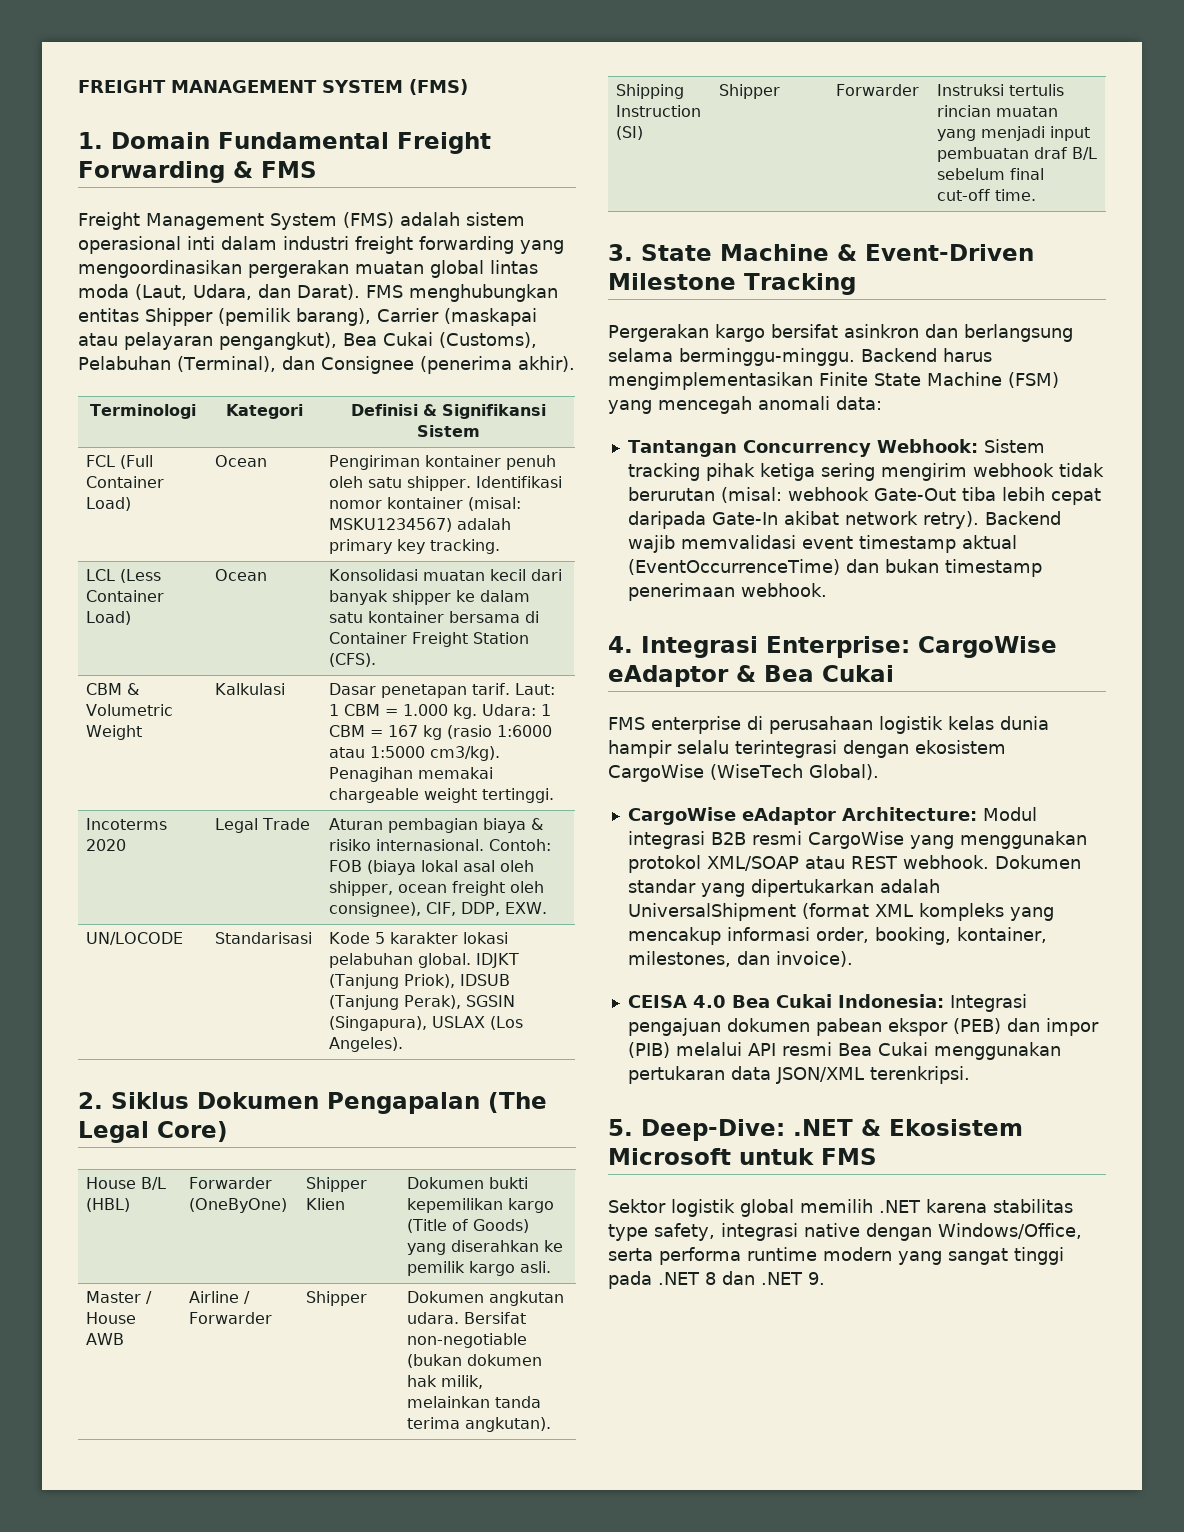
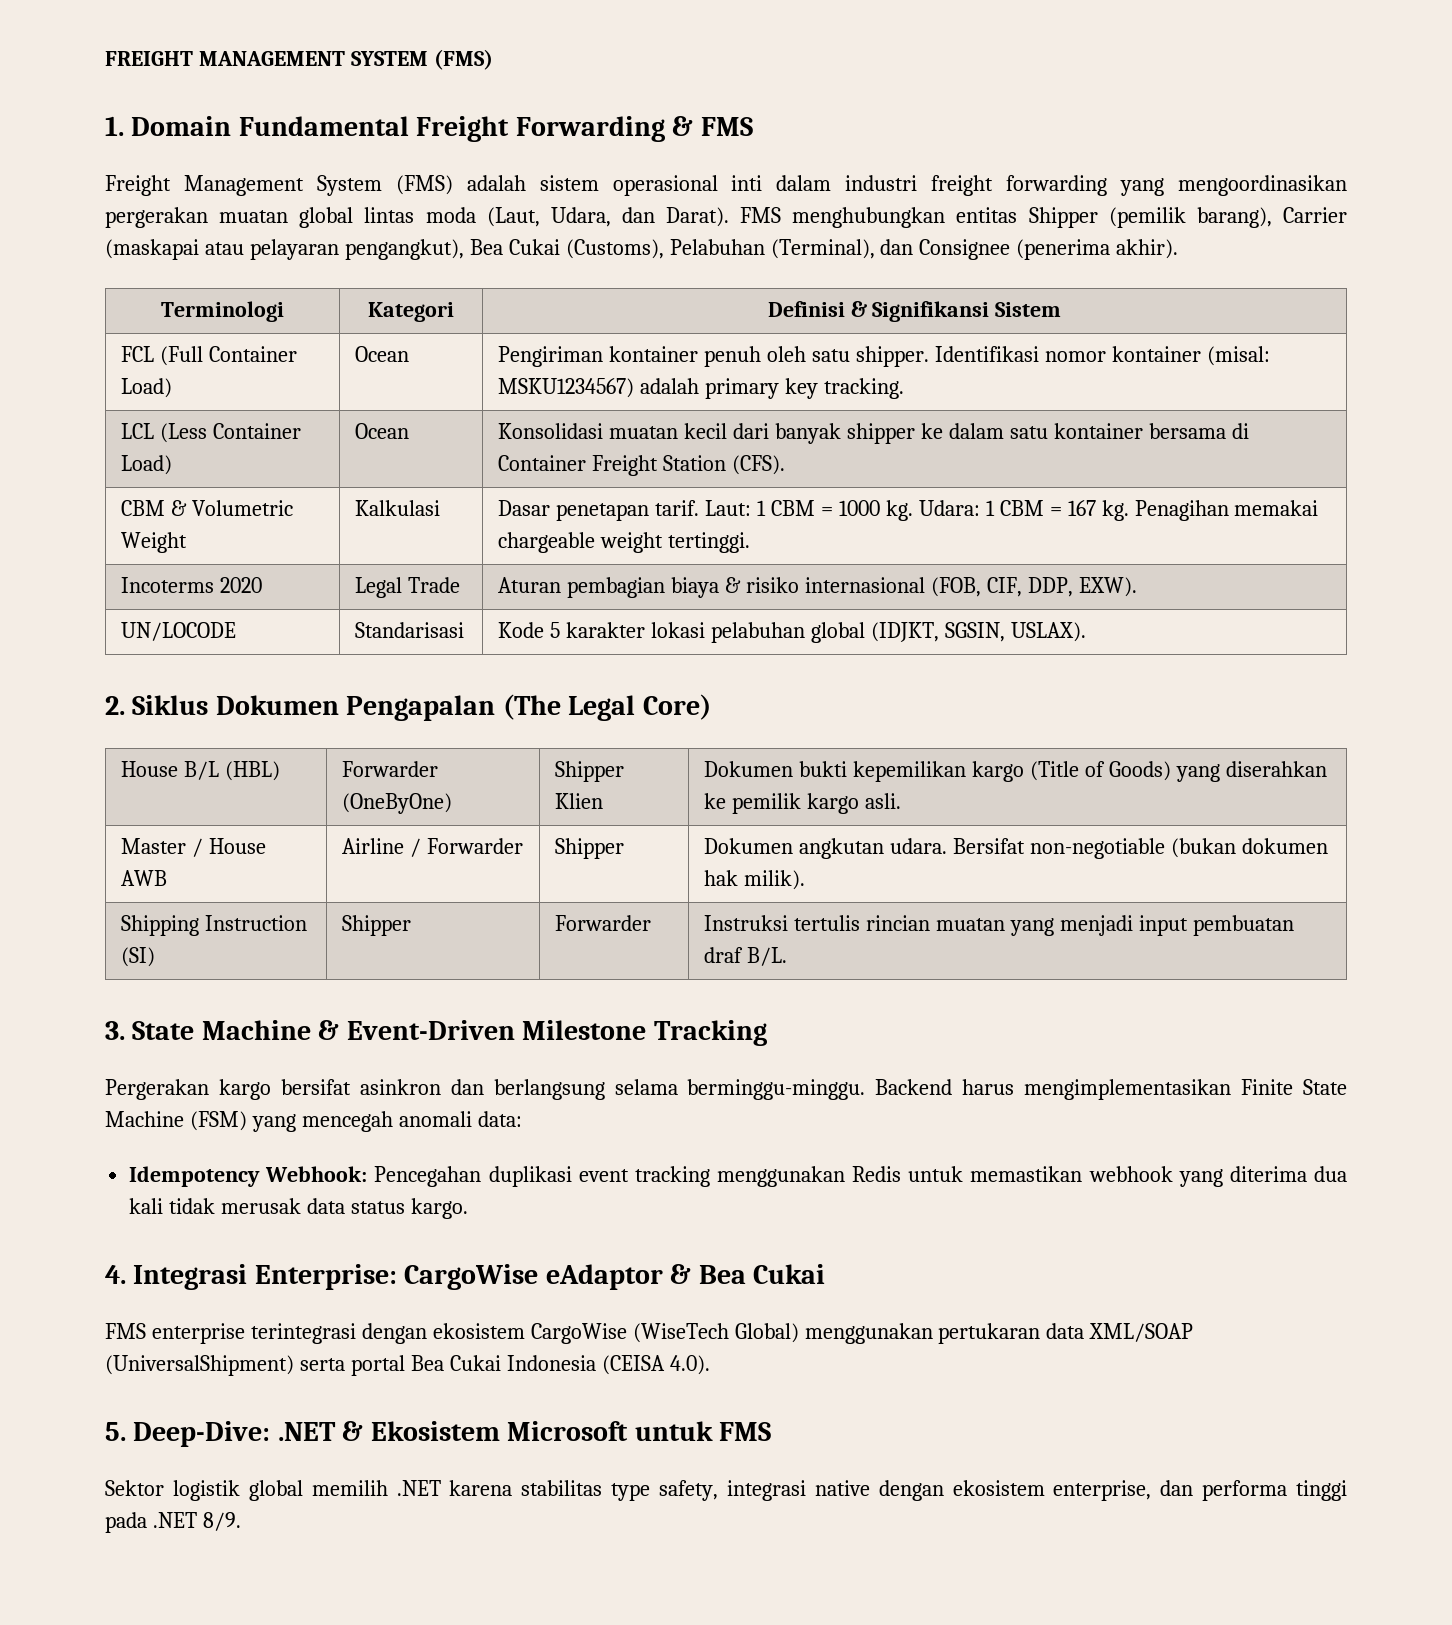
- CBM & Volumetric Weight | Kalkulasi | Dasar penetapan tarif. Laut: 1 CBM = 1.000 kg. Udara: 1 CBM = 167 kg (rasio 1:6000 atau 1:5000 cm3/kg). Penagihan memakai chargeable weight tertinggi.
+ CBM & Volumetric Weight | Kalkulasi | Dasar penetapan tarif. Laut: 1 CBM = 1000 kg. Udara: 1 CBM = 167 kg. Penagihan memakai chargeable weight tertinggi.
- Incoterms 2020 | Legal Trade | Aturan pembagian biaya & risiko internasional. Contoh: FOB (biaya lokal asal oleh shipper, ocean freight oleh consignee), CIF, DDP, EXW.
+ Incoterms 2020 | Legal Trade | Aturan pembagian biaya & risiko internasional (FOB, CIF, DDP, EXW).
- UN/LOCODE | Standarisasi | Kode 5 karakter lokasi pelabuhan global. IDJKT (Tanjung Priok), IDSUB (Tanjung Perak), SGSIN (Singapura), USLAX (Los Angeles).
+ UN/LOCODE | Standarisasi | Kode 5 karakter lokasi pelabuhan global (IDJKT, SGSIN, USLAX).
- Master / House AWB | Airline / Forwarder | Shipper | Dokumen angkutan udara. Bersifat non-negotiable (bukan dokumen hak milik, melainkan tanda terima angkutan).
+ Master / House AWB | Airline / Forwarder | Shipper | Dokumen angkutan udara. Bersifat non-negotiable (bukan dokumen hak milik).
- Shipping Instruction (SI) | Shipper | Forwarder | Instruksi tertulis rincian muatan yang menjadi input pembuatan draf B/L sebelum final cut-off time.
+ Shipping Instruction (SI) | Shipper | Forwarder | Instruksi tertulis rincian muatan yang menjadi input pembuatan draf B/L.
- Tantangan Concurrency Webhook: Sistem tracking pihak ketiga sering mengirim webhook tidak berurutan (misal: webhook Gate-Out tiba lebih cepat daripada Gate-In akibat network retry). Backend wajib memvalidasi event timestamp aktual (EventOccurrenceTime) dan bukan timestamp penerimaan webhook.
+ Idempotency Webhook: Pencegahan duplikasi event tracking menggunakan Redis untuk memastikan webhook yang diterima dua kali tidak merusak data status kargo.
- FMS enterprise di perusahaan logistik kelas dunia hampir selalu terintegrasi dengan ekosistem CargoWise (WiseTech Global).
- CargoWise eAdaptor Architecture: Modul integrasi B2B resmi CargoWise yang menggunakan protokol XML/SOAP atau REST webhook. Dokumen standar yang dipertukarkan adalah UniversalShipment (format XML kompleks yang mencakup informasi order, booking, kontainer, milestones, dan invoice).
- CEISA 4.0 Bea Cukai Indonesia: Integrasi pengajuan dokumen pabean ekspor (PEB) dan impor (PIB) melalui API resmi Bea Cukai menggunakan pertukaran data JSON/XML terenkripsi.
+ FMS enterprise terintegrasi dengan ekosistem CargoWise (WiseTech Global) menggunakan pertukaran data XML/SOAP (UniversalShipment) serta portal Bea Cukai Indonesia (CEISA 4.0).
- Sektor logistik global memilih .NET karena stabilitas type safety, integrasi native dengan Windows/Office, serta performa runtime modern yang sangat tinggi pada .NET 8 dan .NET 9.
+ Sektor logistik global memilih .NET karena stabilitas type safety, integrasi native dengan ekosistem enterprise, dan performa tinggi pada .NET 8/9.

